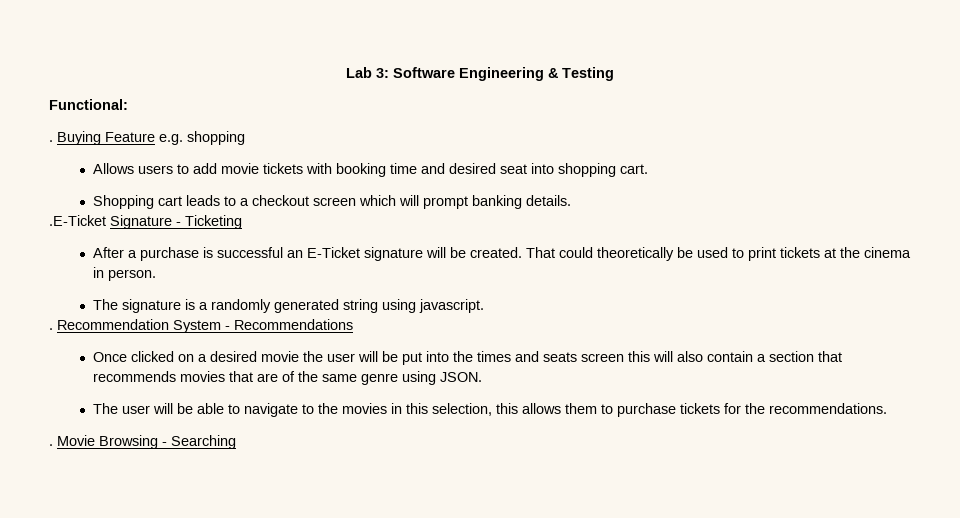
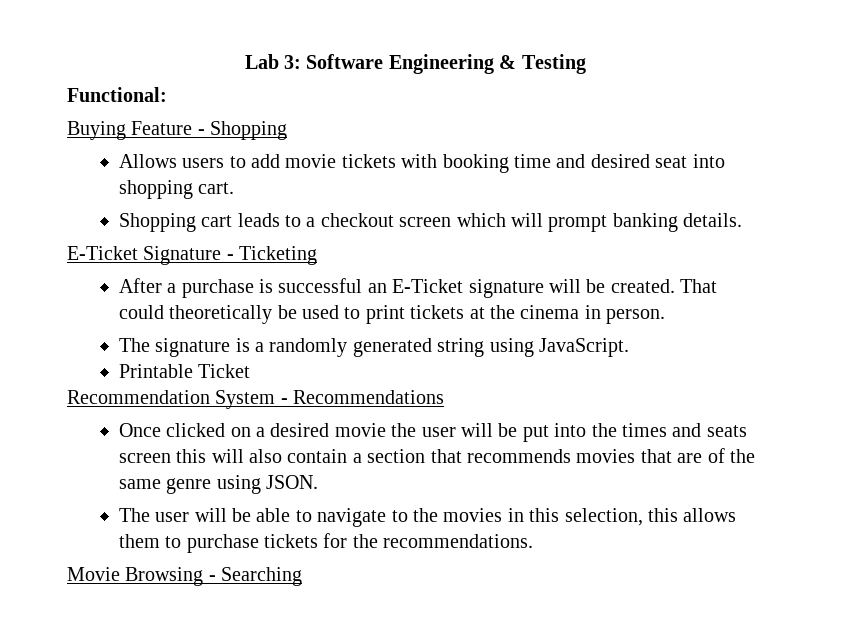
  Functional:
- . Buying Feature e.g. shopping
+ Buying Feature - Shopping
- .E-Ticket Signature - Ticketing
+ E-Ticket Signature - Ticketing
- The signature is a randomly generated string using javascript.
- . Recommendation System - Recommendations
+ The signature is a randomly generated string using JavaScript.
+ Printable Ticket
+ Recommendation System - Recommendations
  The user will be able to navigate to the movies in this selection, this allows them to purchase tickets for the recommendations.
- . Movie Browsing - Searching
+ Movie Browsing - Searching

